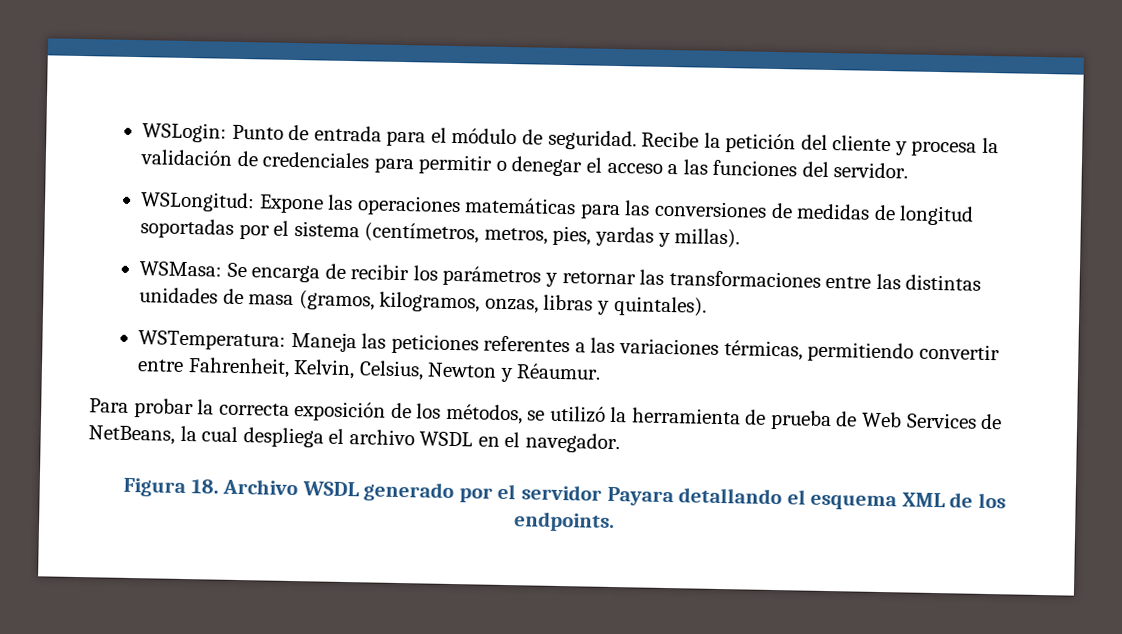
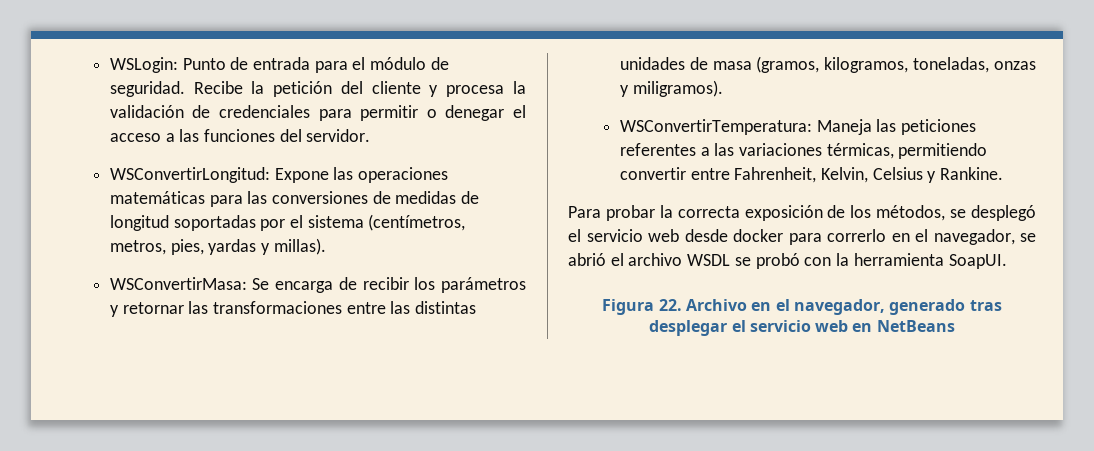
- WSLongitud: Expone las operaciones matemáticas para las conversiones de medidas de longitud soportadas por el sistema (centímetros, metros, pies, yardas y millas).
+ WSConvertirLongitud: Expone las operaciones matemáticas para las conversiones de medidas de longitud soportadas por el sistema (centímetros, metros, pies, yardas y millas).
- WSMasa: Se encarga de recibir los parámetros y retornar las transformaciones entre las distintas unidades de masa (gramos, kilogramos, onzas, libras y quintales).
- WSTemperatura: Maneja las peticiones referentes a las variaciones térmicas, permitiendo convertir entre Fahrenheit, Kelvin, Celsius, Newton y Réaumur.
+ WSConvertirMasa: Se encarga de recibir los parámetros y retornar las transformaciones entre las distintas unidades de masa (gramos, kilogramos, toneladas, onzas y miligramos).
+ WSConvertirTemperatura: Maneja las peticiones referentes a las variaciones térmicas, permitiendo convertir entre Fahrenheit, Kelvin, Celsius y Rankine.
- Para probar la correcta exposición de los métodos, se utilizó la herramienta de prueba de Web Services de NetBeans, la cual despliega el archivo WSDL en el navegador.
- Figura 18. Archivo WSDL generado por el servidor Payara detallando el esquema XML de los endpoints.
+ Para probar la correcta exposición de los métodos, se desplegó el servicio web desde docker para correrlo en el navegador, se abrió el archivo WSDL se probó con la herramienta SoapUI.
+ Figura 22. Archivo en el navegador, generado tras desplegar el servicio web en NetBeans

